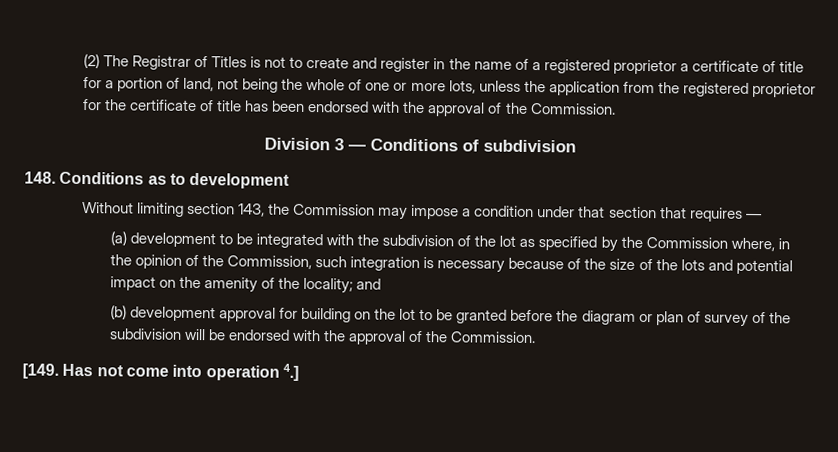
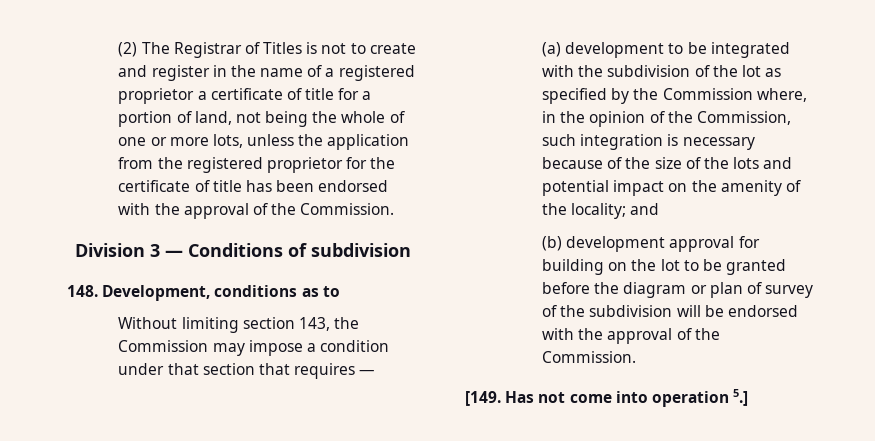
- 148. Conditions as to development
+ 148. Development, conditions as to
- [149. Has not come into operation 4.]
+ [149. Has not come into operation 5.]

